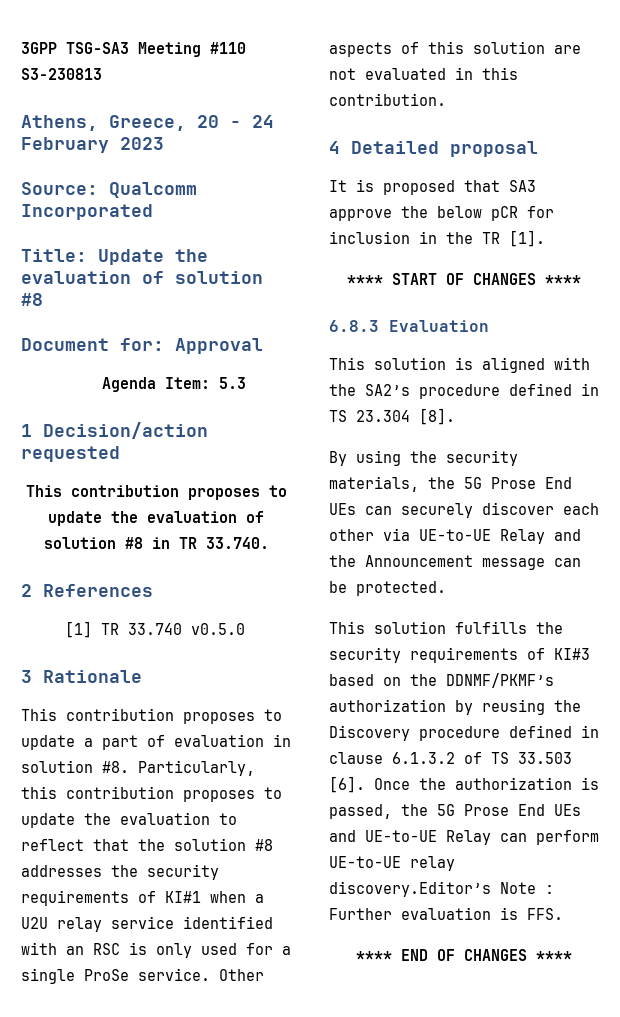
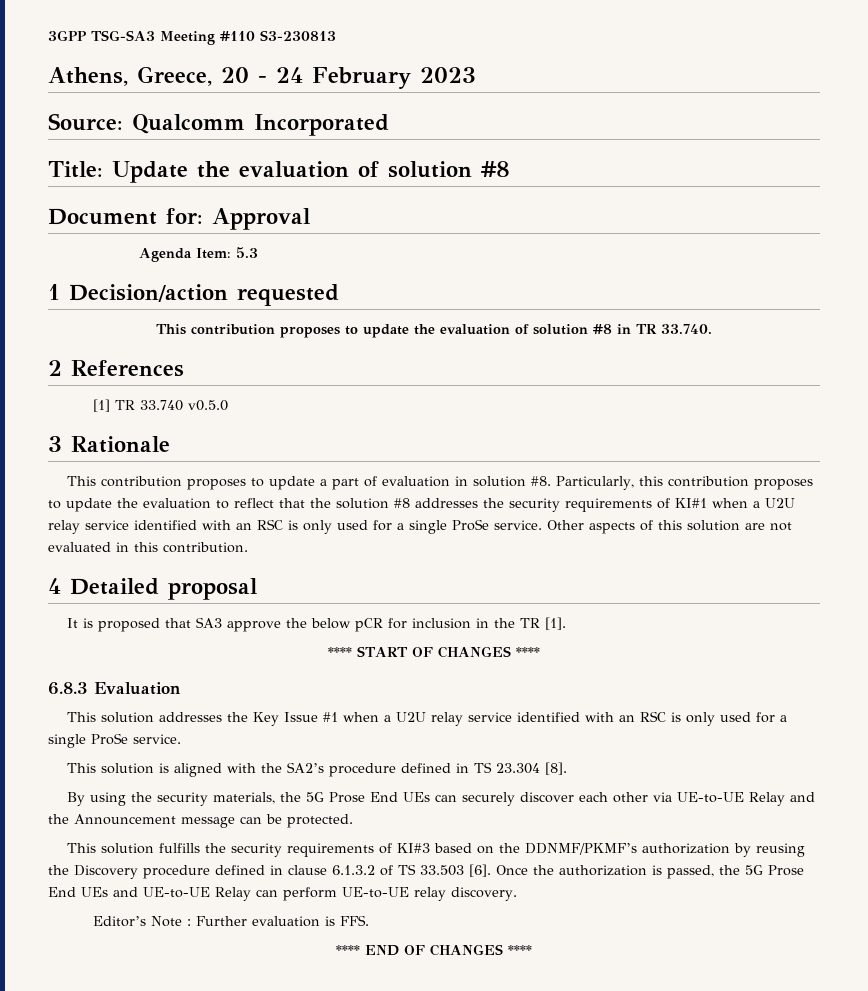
+ This solution addresses the Key Issue #1 when a U2U relay service identified with an RSC is only used for a single ProSe service.
- Once the authorization is passed, the 5G Prose End UEs and UE-to-UE Relay can perform UE-to-UE relay discovery.Editor’s Note : Further evaluation is FFS.
+ Once the authorization is passed, the 5G Prose End UEs and UE-to-UE Relay can perform UE-to-UE relay discovery.
+ Editor’s Note : Further evaluation is FFS.

